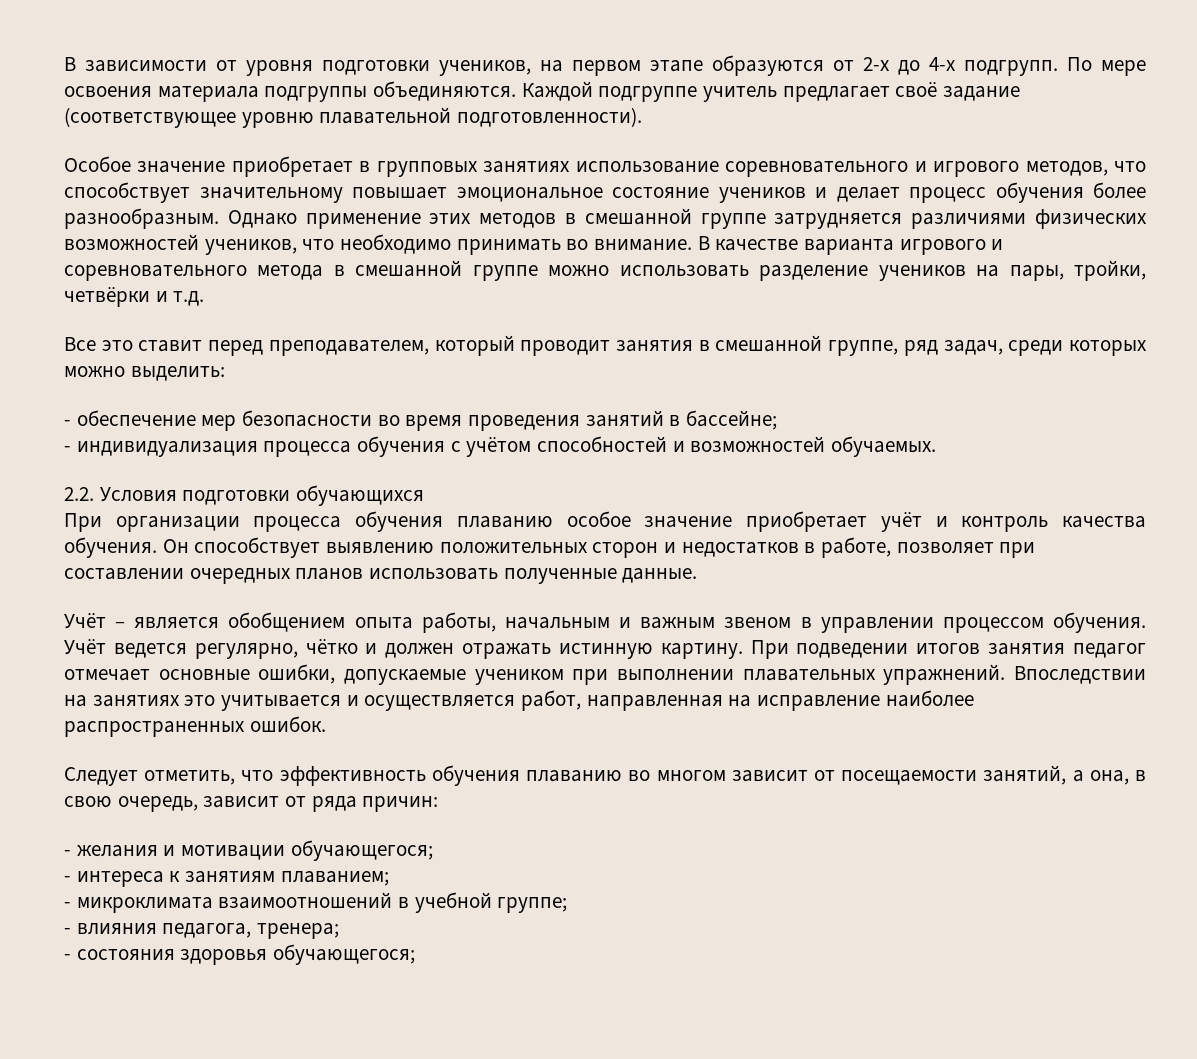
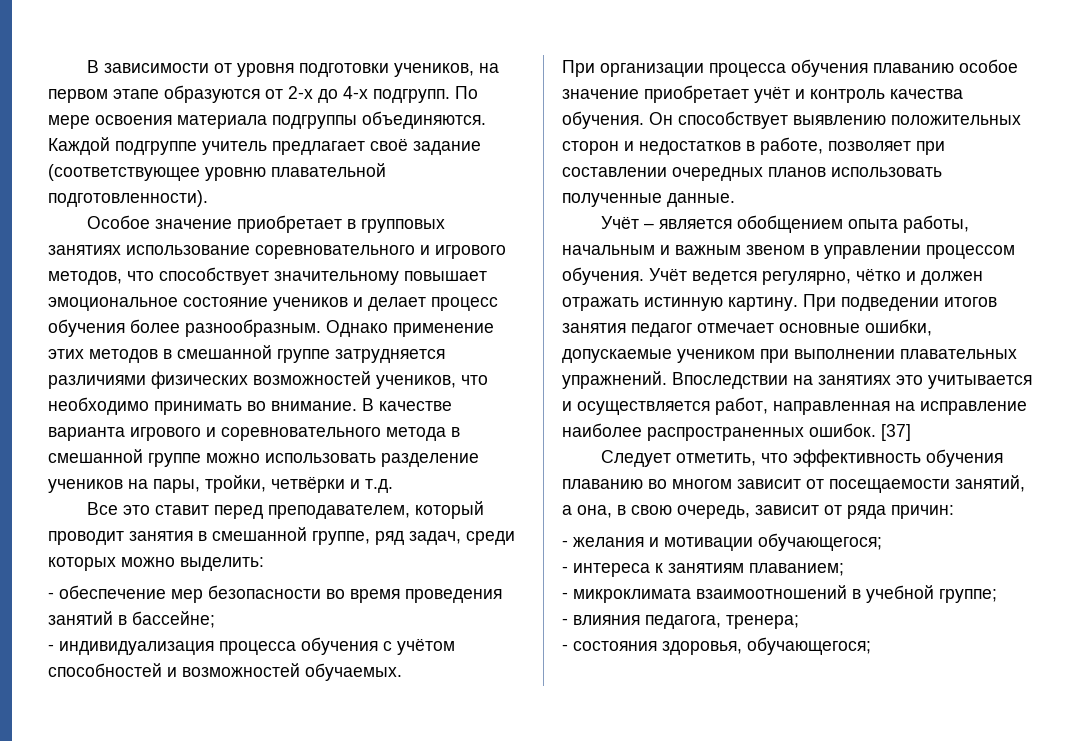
- 2.2. Условия подготовки обучающихся
+ [37]
- - состояния здоровья обучающегося;
+ - состояния здоровья, обучающегося;

